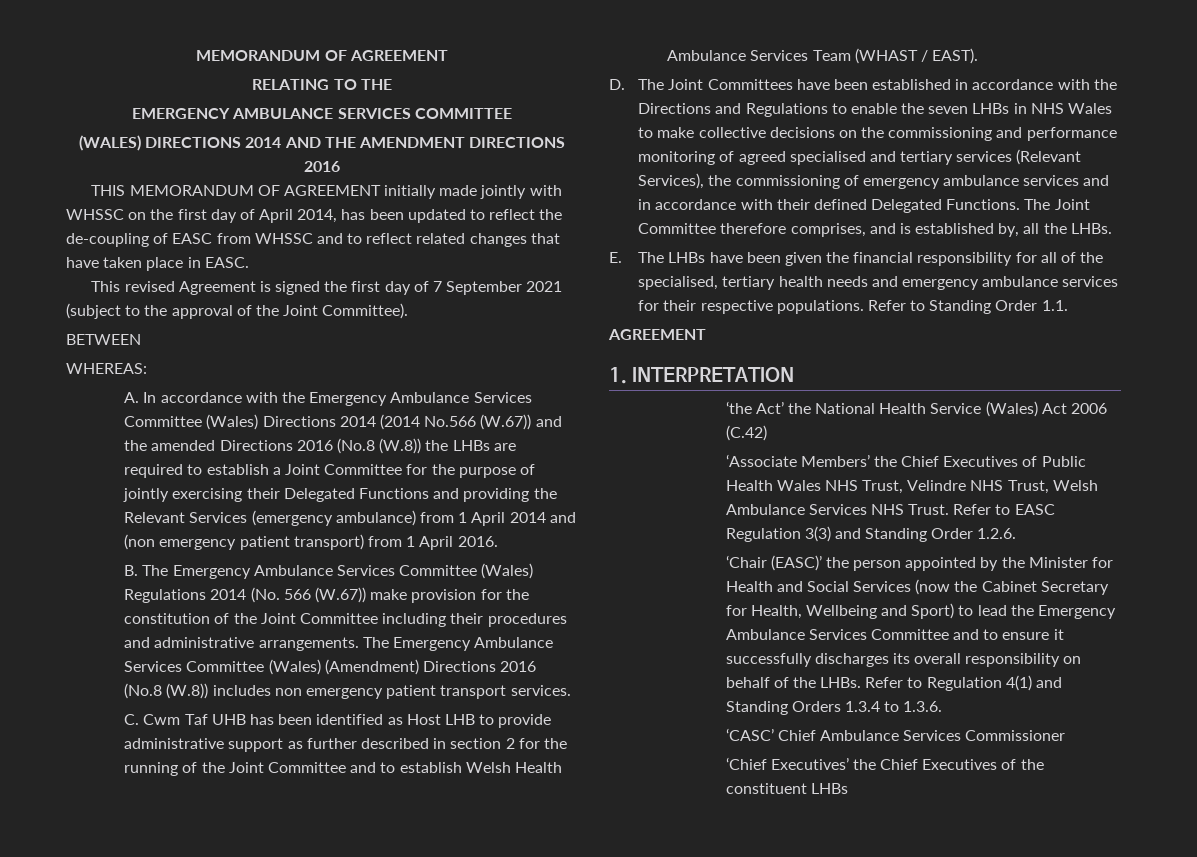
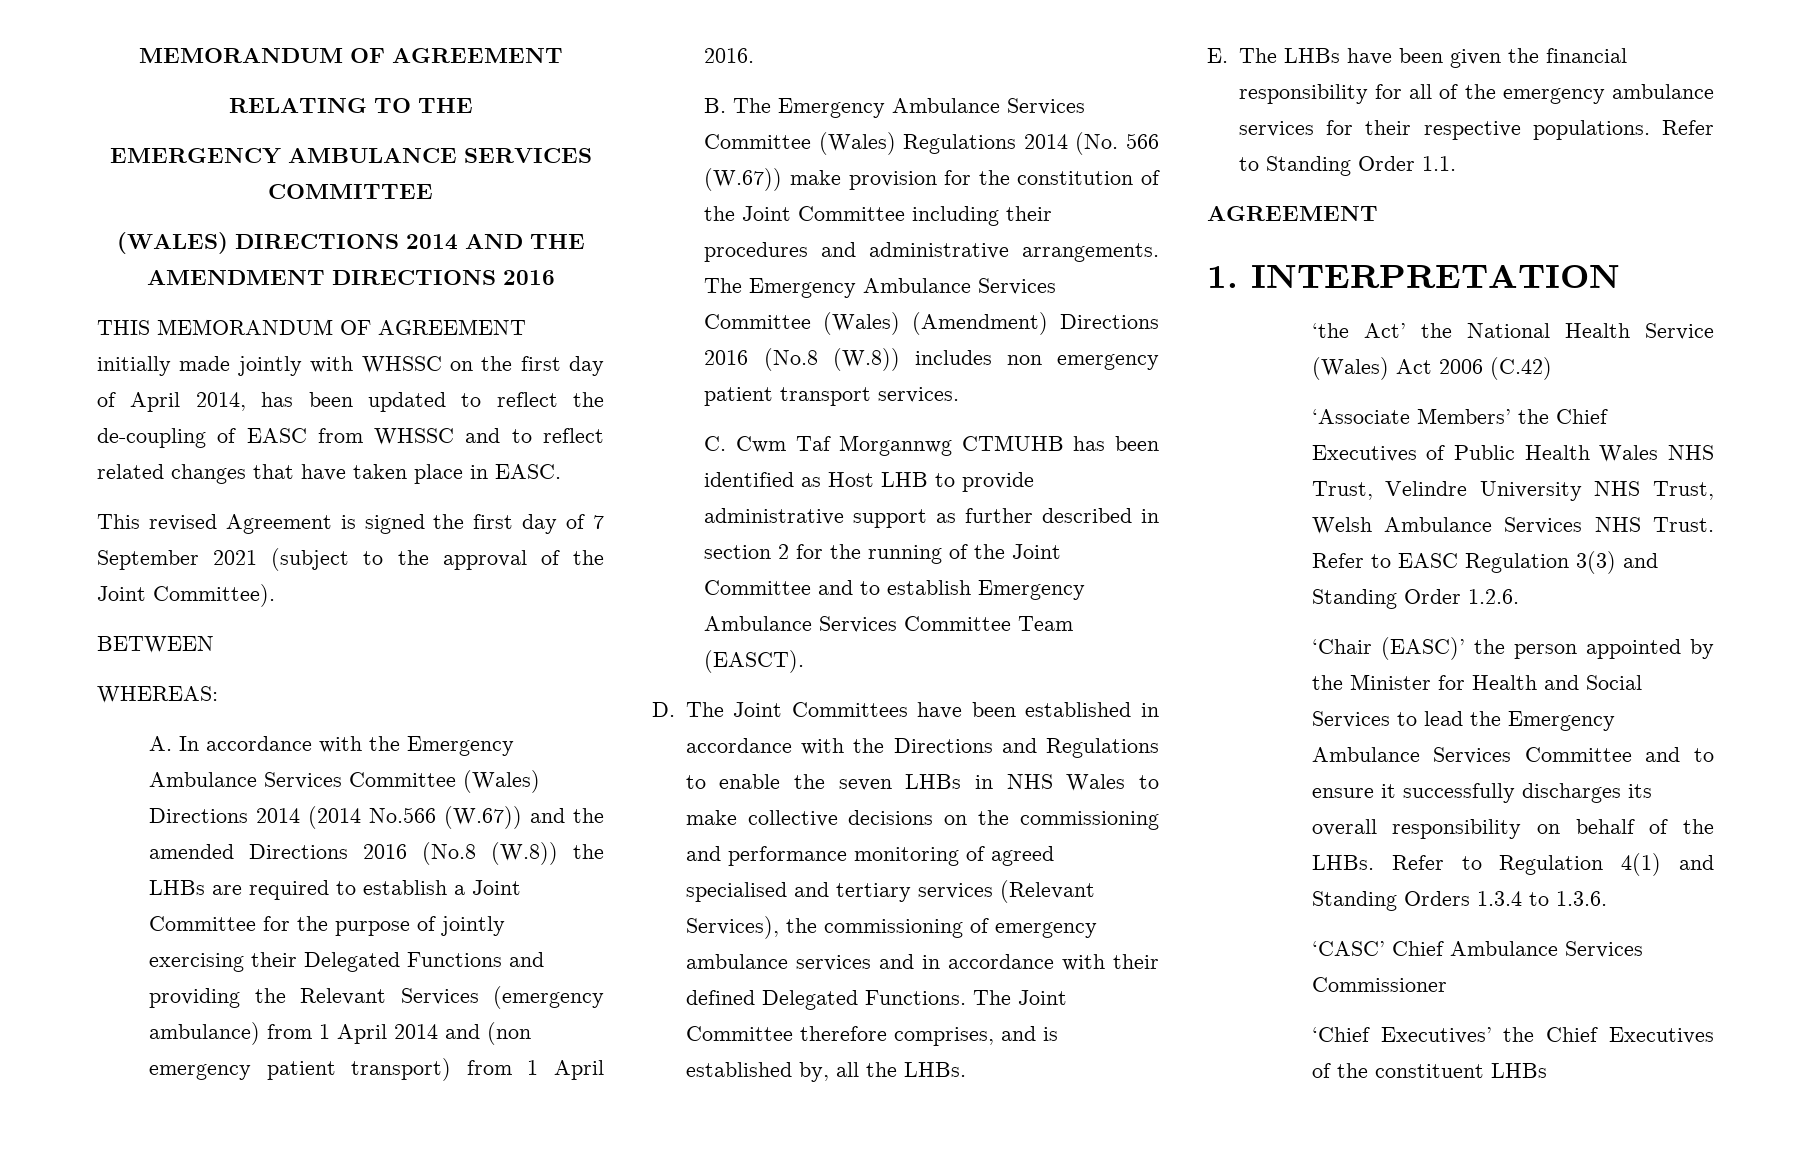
- C. Cwm Taf UHB has been identified as Host LHB to provide administrative support as further described in section 2 for the running of the Joint Committee and to establish Welsh Health Ambulance Services Team (WHAST / EAST).
+ C. Cwm Taf Morgannwg CTMUHB has been identified as Host LHB to provide administrative support as further described in section 2 for the running of the Joint Committee and to establish Emergency Ambulance Services Committee Team (EASCT).
- E. The LHBs have been given the financial responsibility for all of the specialised, tertiary health needs and emergency ambulance services for their respective populations.
+ E. The LHBs have been given the financial responsibility for all of the emergency ambulance services for their respective populations.
- ‘Associate Members’ the Chief Executives of Public Health Wales NHS Trust, Velindre NHS Trust, Welsh Ambulance Services NHS Trust.
+ ‘Associate Members’ the Chief Executives of Public Health Wales NHS Trust, Velindre University NHS Trust, Welsh Ambulance Services NHS Trust.
- ‘Chair (EASC)’ the person appointed by the Minister for Health and Social Services (now the Cabinet Secretary for Health, Wellbeing and Sport) to lead the Emergency Ambulance Services Committee and to ensure it successfully discharges its overall responsibility on behalf of the LHBs.
+ ‘Chair (EASC)’ the person appointed by the Minister for Health and Social Services to lead the Emergency Ambulance Services Committee and to ensure it successfully discharges its overall responsibility on behalf of the LHBs.

